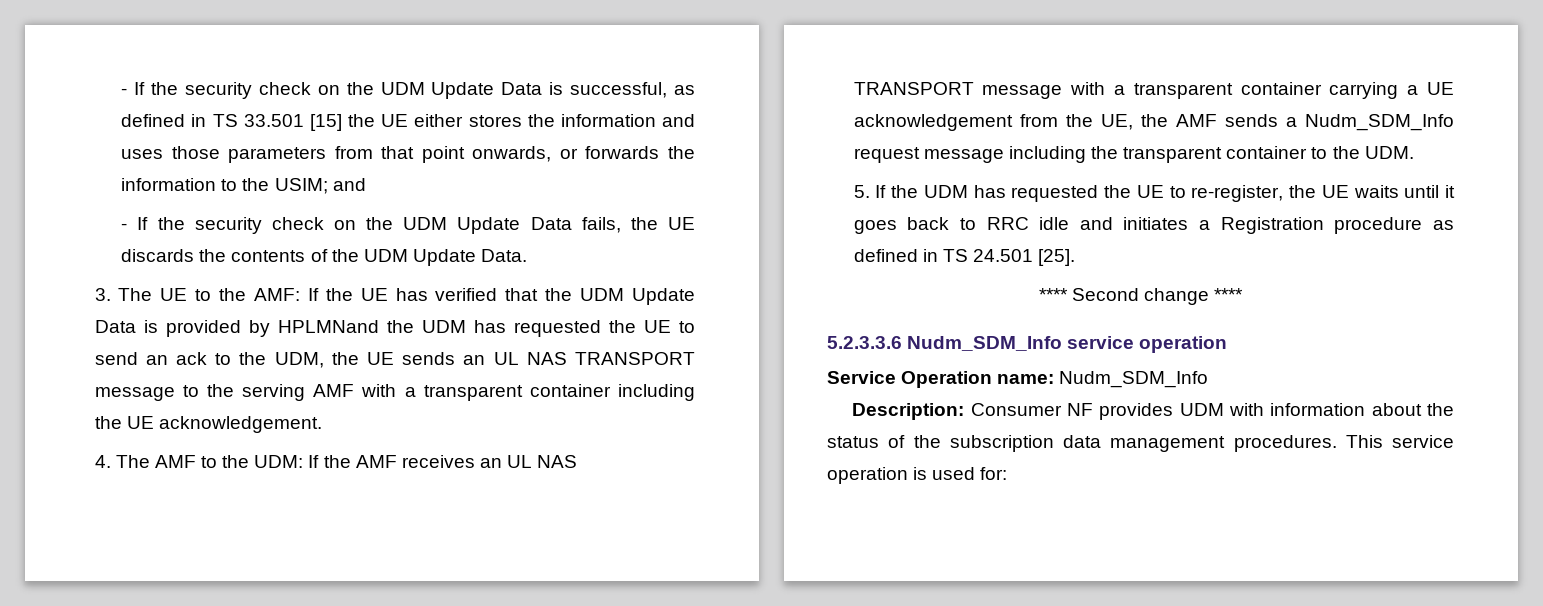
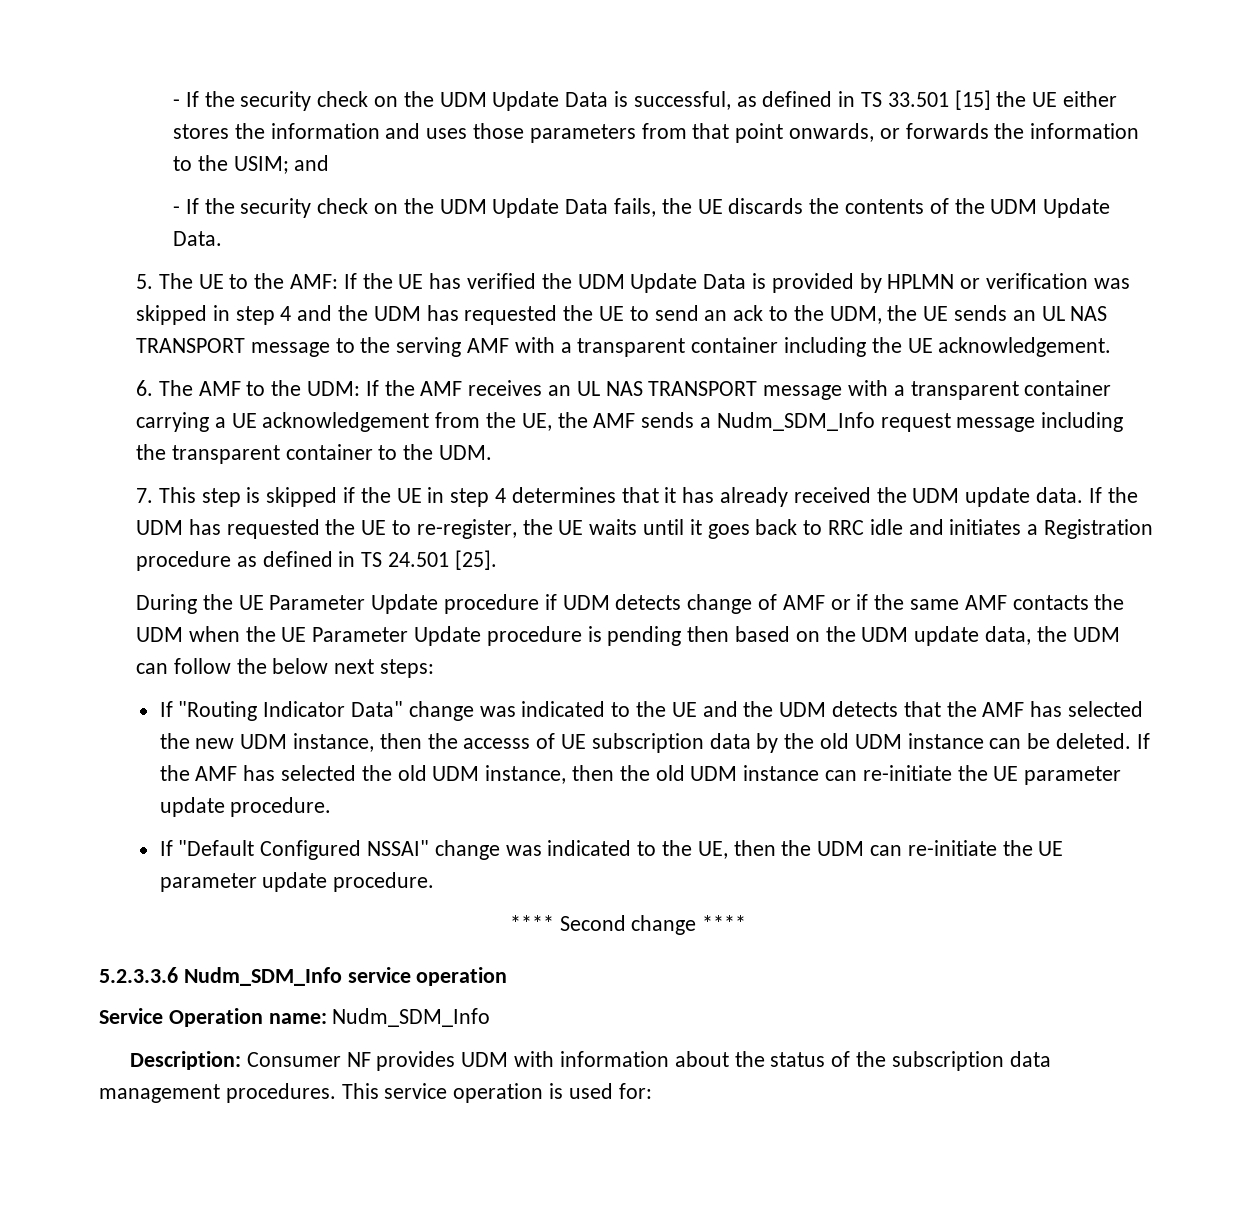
- 3. The UE to the AMF: If the UE has verified that the UDM Update Data is provided by HPLMNand the UDM has requested the UE to send an ack to the UDM, the UE sends an UL NAS TRANSPORT message to the serving AMF with a transparent container including the UE acknowledgement.
+ 5. The UE to the AMF: If the UE has verified the UDM Update Data is provided by HPLMN or verification was skipped in step 4 and the UDM has requested the UE to send an ack to the UDM, the UE sends an UL NAS TRANSPORT message to the serving AMF with a transparent container including the UE acknowledgement.
- 4. The AMF to the UDM: If the AMF receives an UL NAS TRANSPORT message with a transparent container carrying a UE acknowledgement from the UE, the AMF sends a Nudm_SDM_Info request message including the transparent container to the UDM.
+ 6. The AMF to the UDM: If the AMF receives an UL NAS TRANSPORT message with a transparent container carrying a UE acknowledgement from the UE, the AMF sends a Nudm_SDM_Info request message including the transparent container to the UDM.
- 5. If the UDM has requested the UE to re-register, the UE waits until it goes back to RRC idle and initiates a Registration procedure as defined in TS 24.501 [25].
+ 7. This step is skipped if the UE in step 4 determines that it has already received the UDM update data. If the UDM has requested the UE to re-register, the UE waits until it goes back to RRC idle and initiates a Registration procedure as defined in TS 24.501 [25].
+ During the UE Parameter Update procedure if UDM detects change of AMF or if the same AMF contacts the UDM when the UE Parameter Update procedure is pending then based on the UDM update data, the UDM can follow the below next steps:
+ If "Routing Indicator Data" change was indicated to the UE and the UDM detects that the AMF has selected the new UDM instance, then the accesss of UE subscription data by the old UDM instance can be deleted. If the AMF has selected the old UDM instance, then the old UDM instance can re-initiate the UE parameter update procedure.
+ If "Default Configured NSSAI" change was indicated to the UE, then the UDM can re-initiate the UE parameter update procedure.

